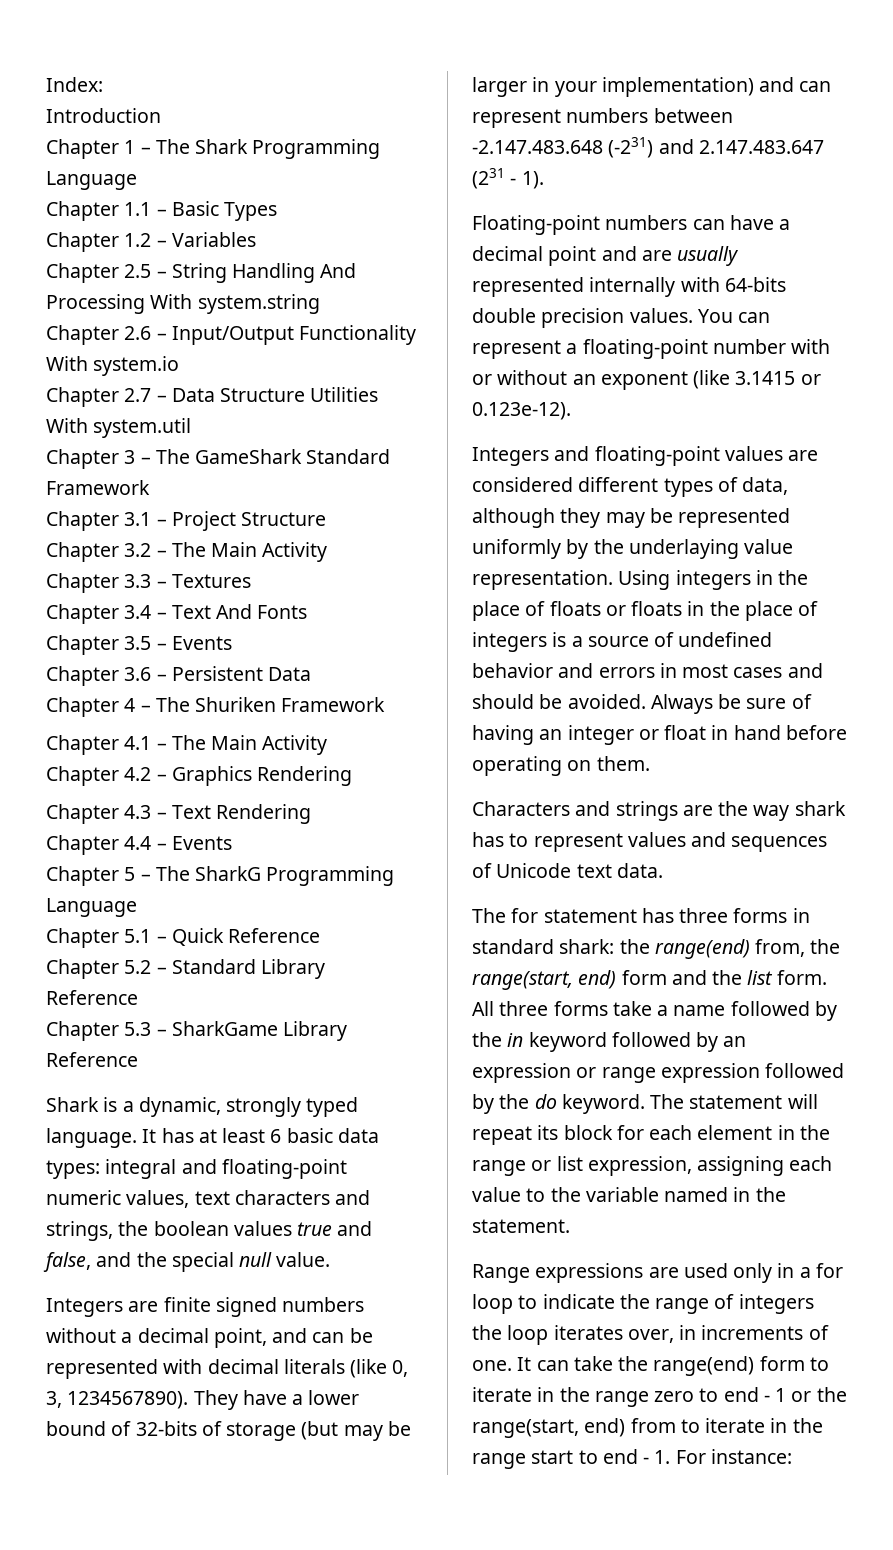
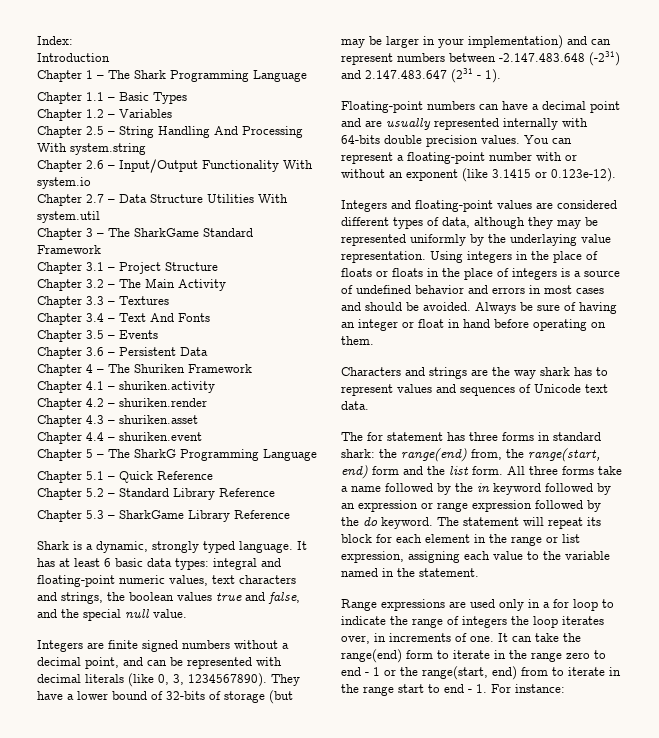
- Chapter 3 – The GameShark Standard Framework
+ Chapter 3 – The SharkGame Standard Framework
- Chapter 4.1 – The Main Activity
+ Chapter 4.1 – shuriken.activity
- Chapter 4.2 – Graphics Rendering
+ Chapter 4.2 – shuriken.render
- Chapter 4.3 – Text Rendering
+ Chapter 4.3 – shuriken.asset
- Chapter 4.4 – Events
+ Chapter 4.4 – shuriken.event

